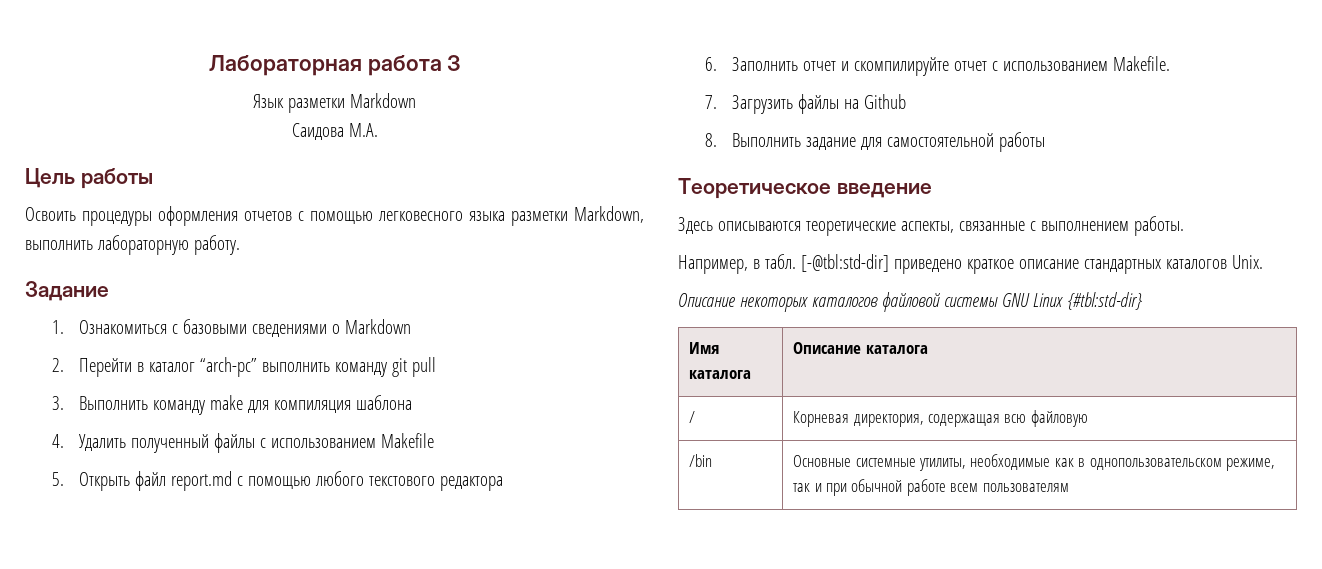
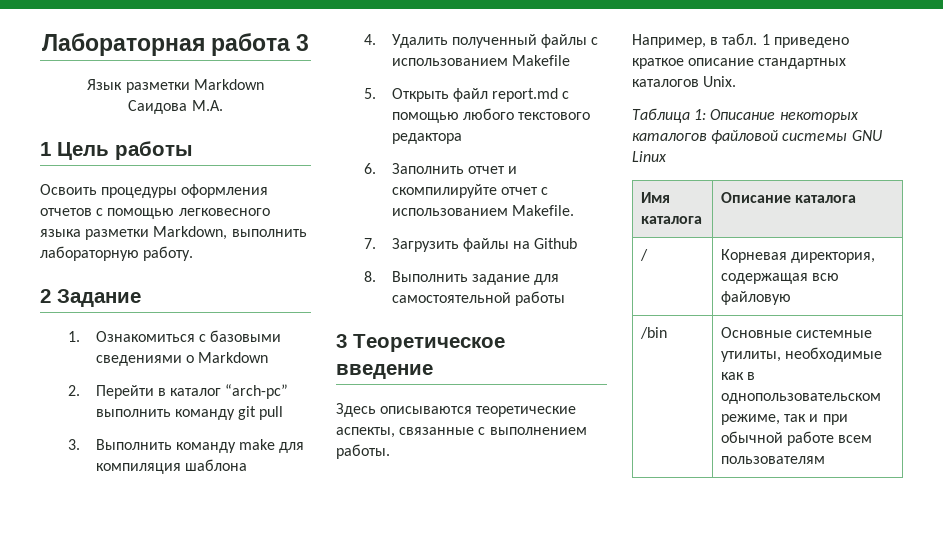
- Цель работы
+ 1 Цель работы
- Задание
+ 2 Задание
- Теоретическое введение
+ 3 Теоретическое введение
- [-@tbl:std-dir] приведено краткое описание стандартных каталогов Unix.
+ 1 приведено краткое описание стандартных каталогов Unix.
- Описание некоторых каталогов файловой системы GNU Linux {#tbl:std-dir}
+ Таблица 1: Описание некоторых каталогов файловой системы GNU Linux

